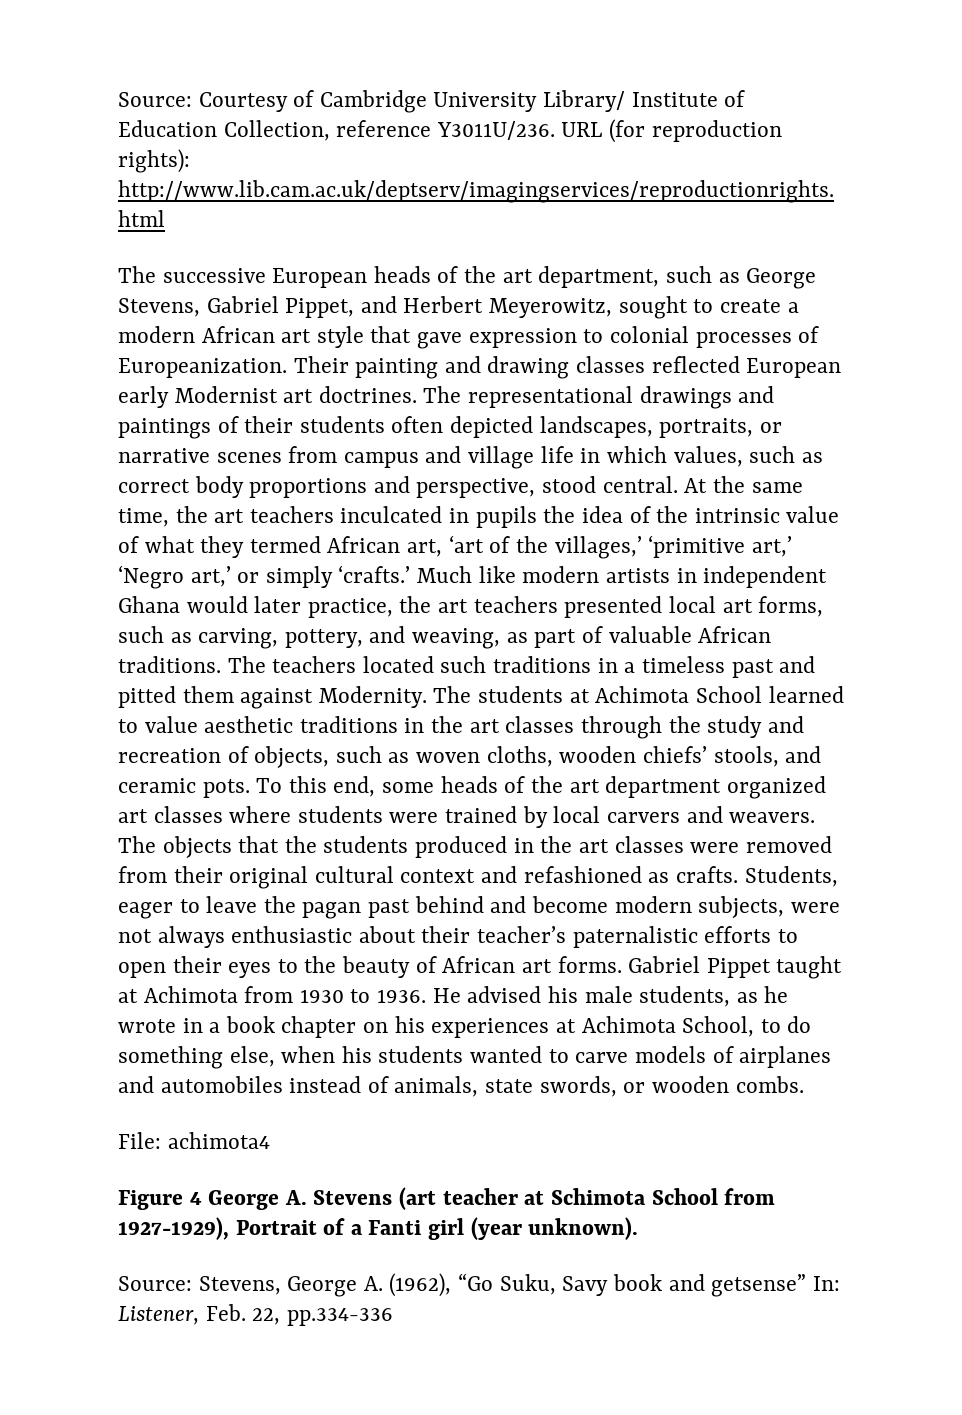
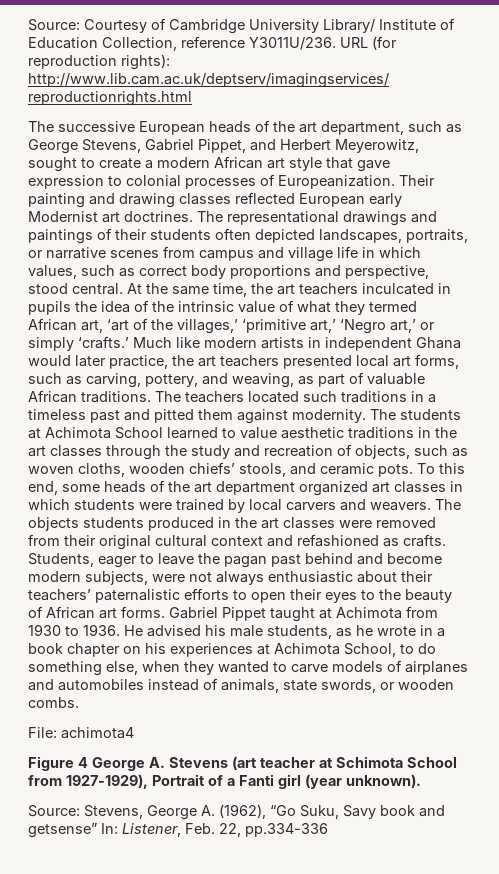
- The teachers located such traditions in a timeless past and pitted them against Modernity.
+ The teachers located such traditions in a timeless past and pitted them against modernity.
- To this end, some heads of the art department organized art classes where students were trained by local carvers and weavers.
+ To this end, some heads of the art department organized art classes in which students were trained by local carvers and weavers.
- The objects that the students produced in the art classes were removed from their original cultural context and refashioned as crafts.
+ The objects students produced in the art classes were removed from their original cultural context and refashioned as crafts.
- Students, eager to leave the pagan past behind and become modern subjects, were not always enthusiastic about their teacher’s paternalistic efforts to open their eyes to the beauty of African art forms.
+ Students, eager to leave the pagan past behind and become modern subjects, were not always enthusiastic about their teachers’ paternalistic efforts to open their eyes to the beauty of African art forms.
- He advised his male students, as he wrote in a book chapter on his experiences at Achimota School, to do something else, when his students wanted to carve models of airplanes and automobiles instead of animals, state swords, or wooden combs.
+ He advised his male students, as he wrote in a book chapter on his experiences at Achimota School, to do something else, when they wanted to carve models of airplanes and automobiles instead of animals, state swords, or wooden combs.

